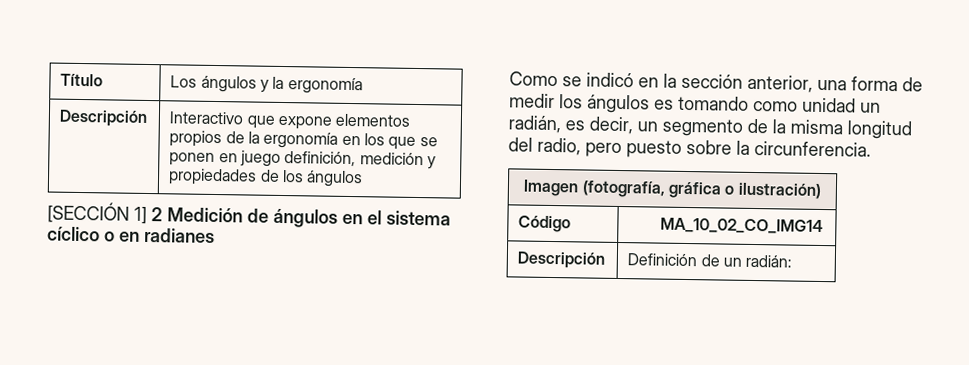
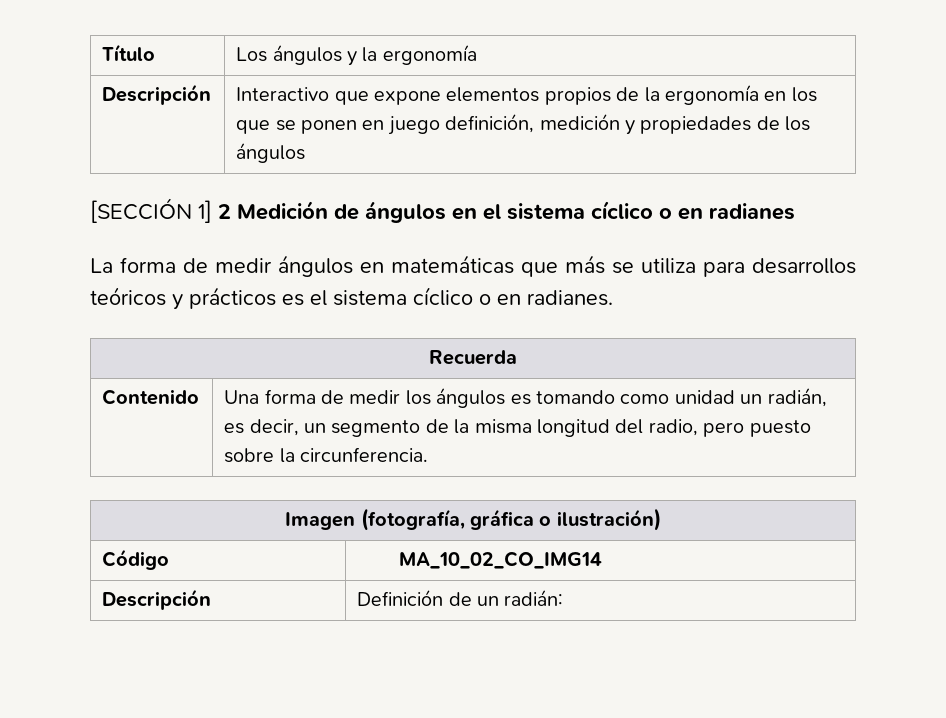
- Como se indicó en la sección anterior, una forma de medir los ángulos es tomando como unidad un radián, es decir, un segmento de la misma longitud del radio, pero puesto sobre la circunferencia.
+ La forma de medir ángulos en matemáticas que más se utiliza para desarrollos teóricos y prácticos es el sistema cíclico o en radianes.
+ Recuerda
+ Contenido | Una forma de medir los ángulos es tomando como unidad un radián, es decir, un segmento de la misma longitud del radio, pero puesto sobre la circunferencia.

